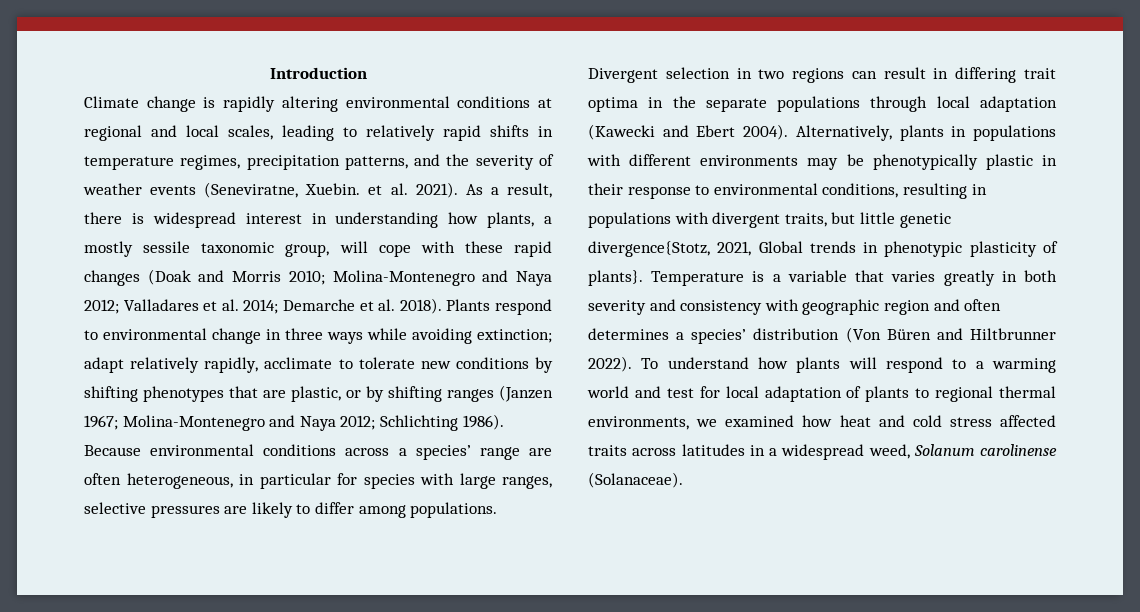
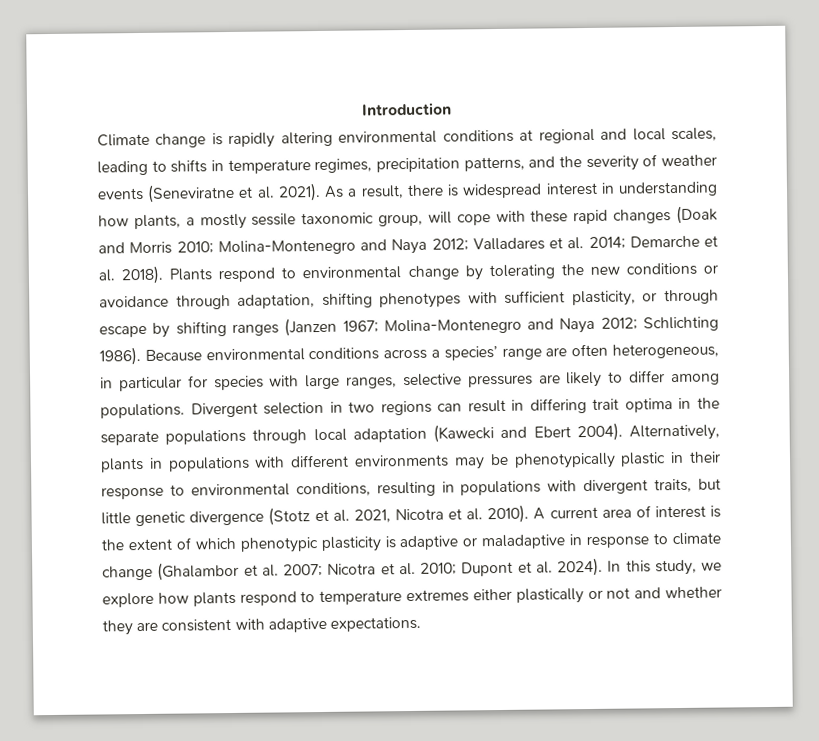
- Climate change is rapidly altering environmental conditions at regional and local scales, leading to relatively rapid shifts in temperature regimes, precipitation patterns, and the severity of weather events (Seneviratne, Xuebin. et al. 2021).
+ Climate change is rapidly altering environmental conditions at regional and local scales, leading to shifts in temperature regimes, precipitation patterns, and the severity of weather events (Seneviratne et al. 2021).
- Plants respond to environmental change in three ways while avoiding extinction; adapt relatively rapidly, acclimate to tolerate new conditions by shifting phenotypes that are plastic, or by shifting ranges (Janzen 1967; Molina-Montenegro and Naya 2012; Schlichting 1986).
+ Plants respond to environmental change by tolerating the new conditions or avoidance through adaptation, shifting phenotypes with sufficient plasticity, or through escape by shifting ranges (Janzen 1967; Molina-Montenegro and Naya 2012; Schlichting 1986).
- Alternatively, plants in populations with different environments may be phenotypically plastic in their response to environmental conditions, resulting in populations with divergent traits, but little genetic divergence{Stotz, 2021, Global trends in phenotypic plasticity of plants}. Temperature is a variable that varies greatly in both severity and consistency with geographic region and often determines a species’ distribution (Von Büren and Hiltbrunner 2022). To understand how plants will respond to a warming world and test for local adaptation of plants to regional thermal environments, we examined how heat and cold stress affected traits across latitudes in a widespread weed, Solanum carolinense (Solanaceae).
+ Alternatively, plants in populations with different environments may be phenotypically plastic in their response to environmental conditions, resulting in populations with divergent traits, but little genetic divergence (Stotz et al. 2021, Nicotra et al. 2010). A current area of interest is the extent of which phenotypic plasticity is adaptive or maladaptive in response to climate change (Ghalambor et al. 2007; Nicotra et al. 2010; Dupont et al. 2024). In this study, we explore how plants respond to temperature extremes either plastically or not and whether they are consistent with adaptive expectations.

